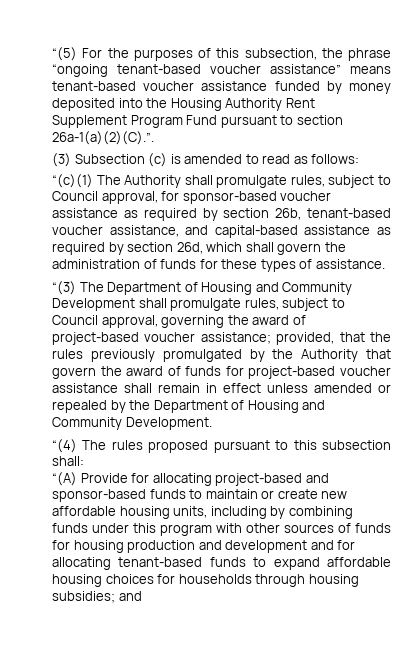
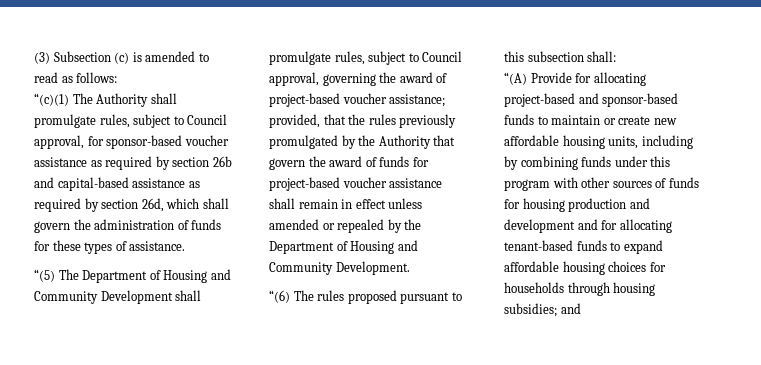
- “(5) For the purposes of this subsection, the phrase “ongoing tenant-based voucher assistance” means tenant-based voucher assistance funded by money deposited into the Housing Authority Rent Supplement Program Fund pursuant to section 26a-1(a)(2)(C).”.
- “(c)(1) The Authority shall promulgate rules, subject to Council approval, for sponsor-based voucher assistance as required by section 26b, tenant-based voucher assistance, and capital-based assistance as required by section 26d, which shall govern the administration of funds for these types of assistance.
+ “(c)(1) The Authority shall promulgate rules, subject to Council approval, for sponsor-based voucher assistance as required by section 26b and capital-based assistance as required by section 26d, which shall govern the administration of funds for these types of assistance.
- “(3) The Department of Housing and Community Development shall promulgate rules, subject to Council approval, governing the award of project-based voucher assistance; provided, that the rules previously promulgated by the Authority that govern the award of funds for project-based voucher assistance shall remain in effect unless amended or repealed by the Department of Housing and Community Development.
+ “(5) The Department of Housing and Community Development shall promulgate rules, subject to Council approval, governing the award of project-based voucher assistance; provided, that the rules previously promulgated by the Authority that govern the award of funds for project-based voucher assistance shall remain in effect unless amended or repealed by the Department of Housing and Community Development.
- “(4) The rules proposed pursuant to this subsection shall:
+ “(6) The rules proposed pursuant to this subsection shall:

